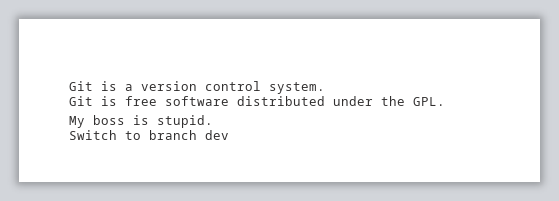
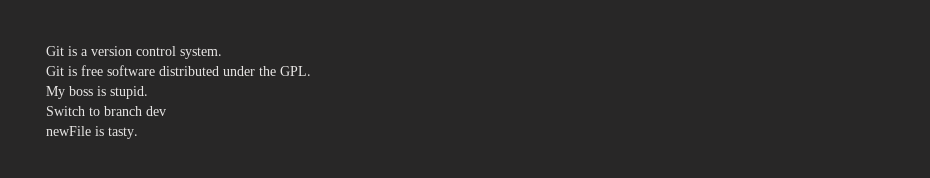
+ newFile is tasty.

